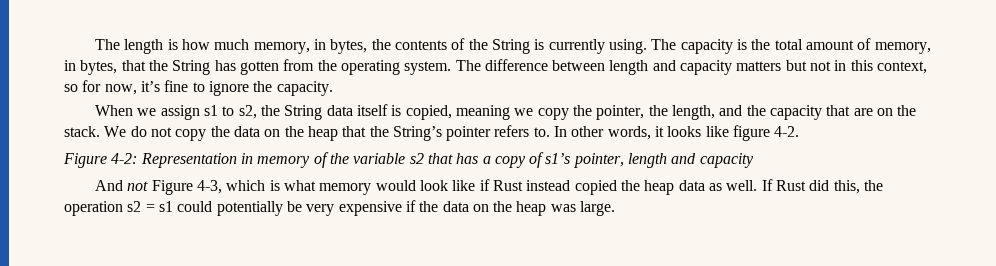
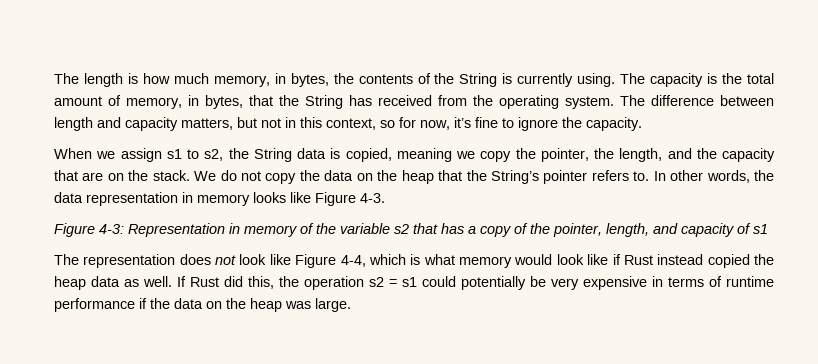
- The capacity is the total amount of memory, in bytes, that the String has gotten from the operating system.
+ The capacity is the total amount of memory, in bytes, that the String has received from the operating system.
- The difference between length and capacity matters but not in this context, so for now, it’s fine to ignore the capacity.
+ The difference between length and capacity matters, but not in this context, so for now, it’s fine to ignore the capacity.
- When we assign s1 to s2, the String data itself is copied, meaning we copy the pointer, the length, and the capacity that are on the stack.
+ When we assign s1 to s2, the String data is copied, meaning we copy the pointer, the length, and the capacity that are on the stack.
- In other words, it looks like figure 4-2.
- Figure 4-2: Representation in memory of the variable s2 that has a copy of s1’s pointer, length and capacity
- And not Figure 4-3, which is what memory would look like if Rust instead copied the heap data as well.
+ In other words, the data representation in memory looks like Figure 4-3.
+ Figure 4-3: Representation in memory of the variable s2 that has a copy of the pointer, length, and capacity of s1
+ The representation does not look like Figure 4-4, which is what memory would look like if Rust instead copied the heap data as well.
- If Rust did this, the operation s2 = s1 could potentially be very expensive if the data on the heap was large.
+ If Rust did this, the operation s2 = s1 could potentially be very expensive in terms of runtime performance if the data on the heap was large.

